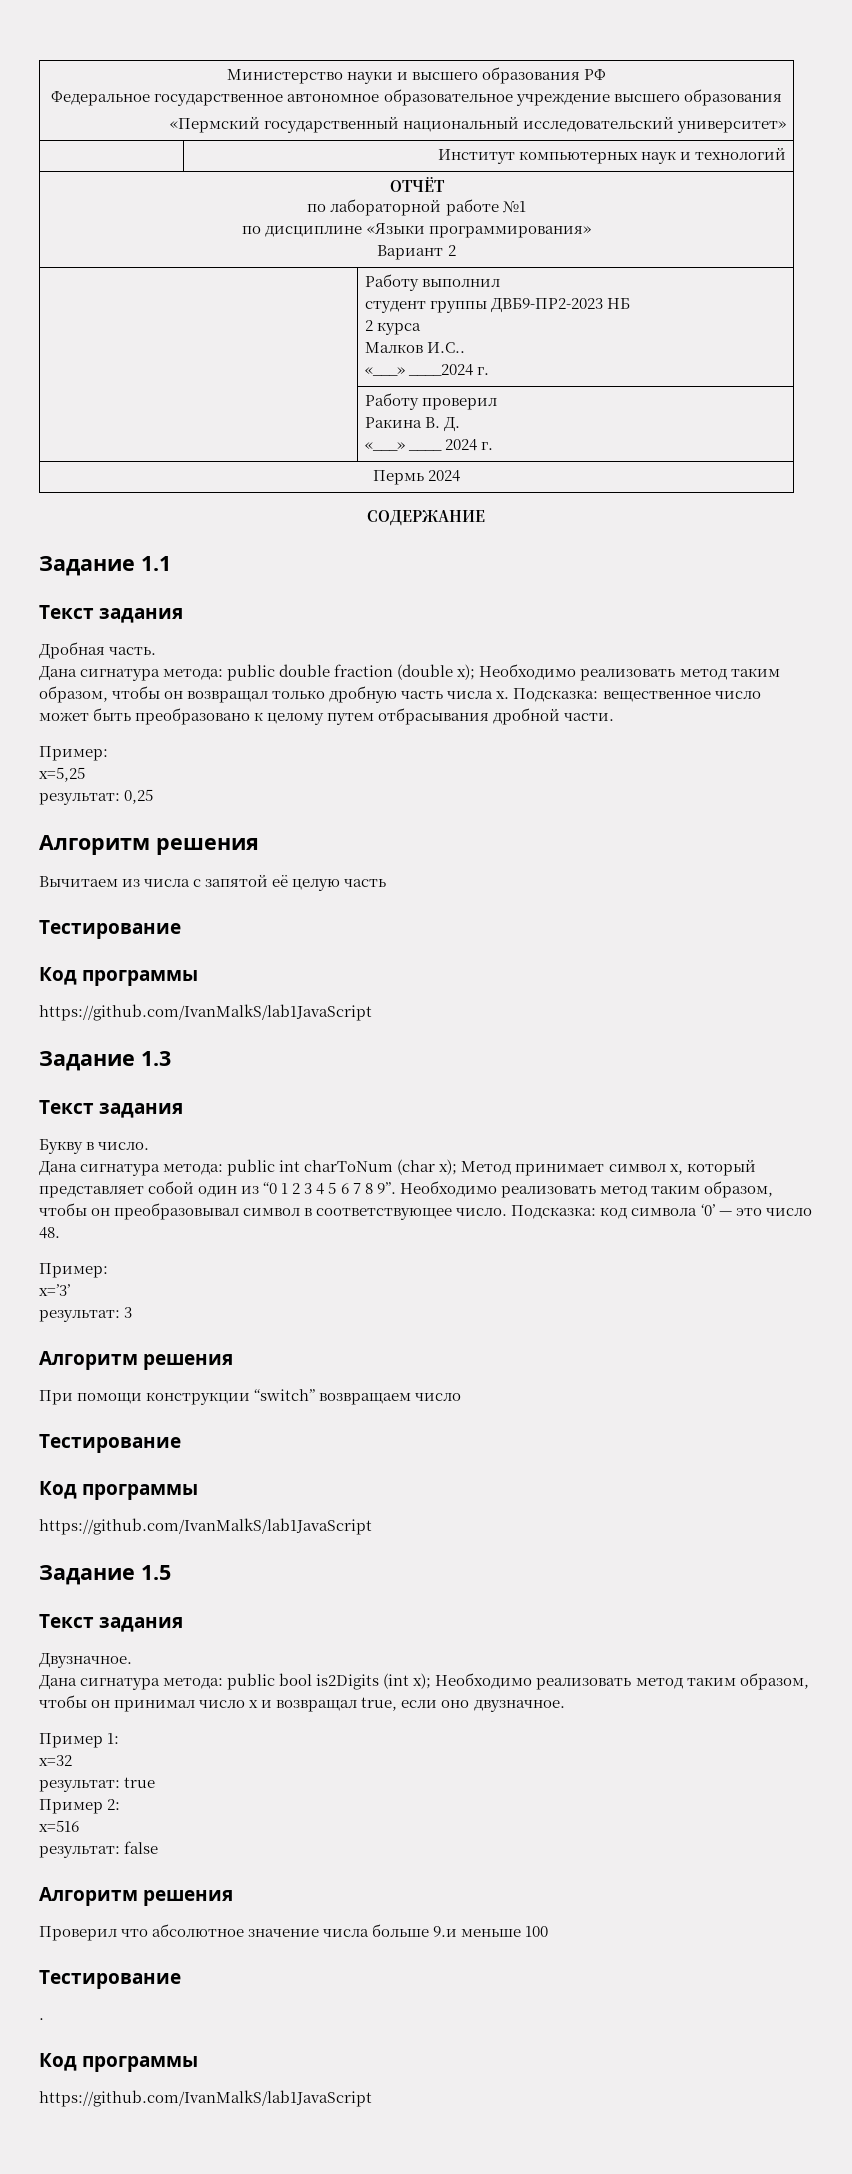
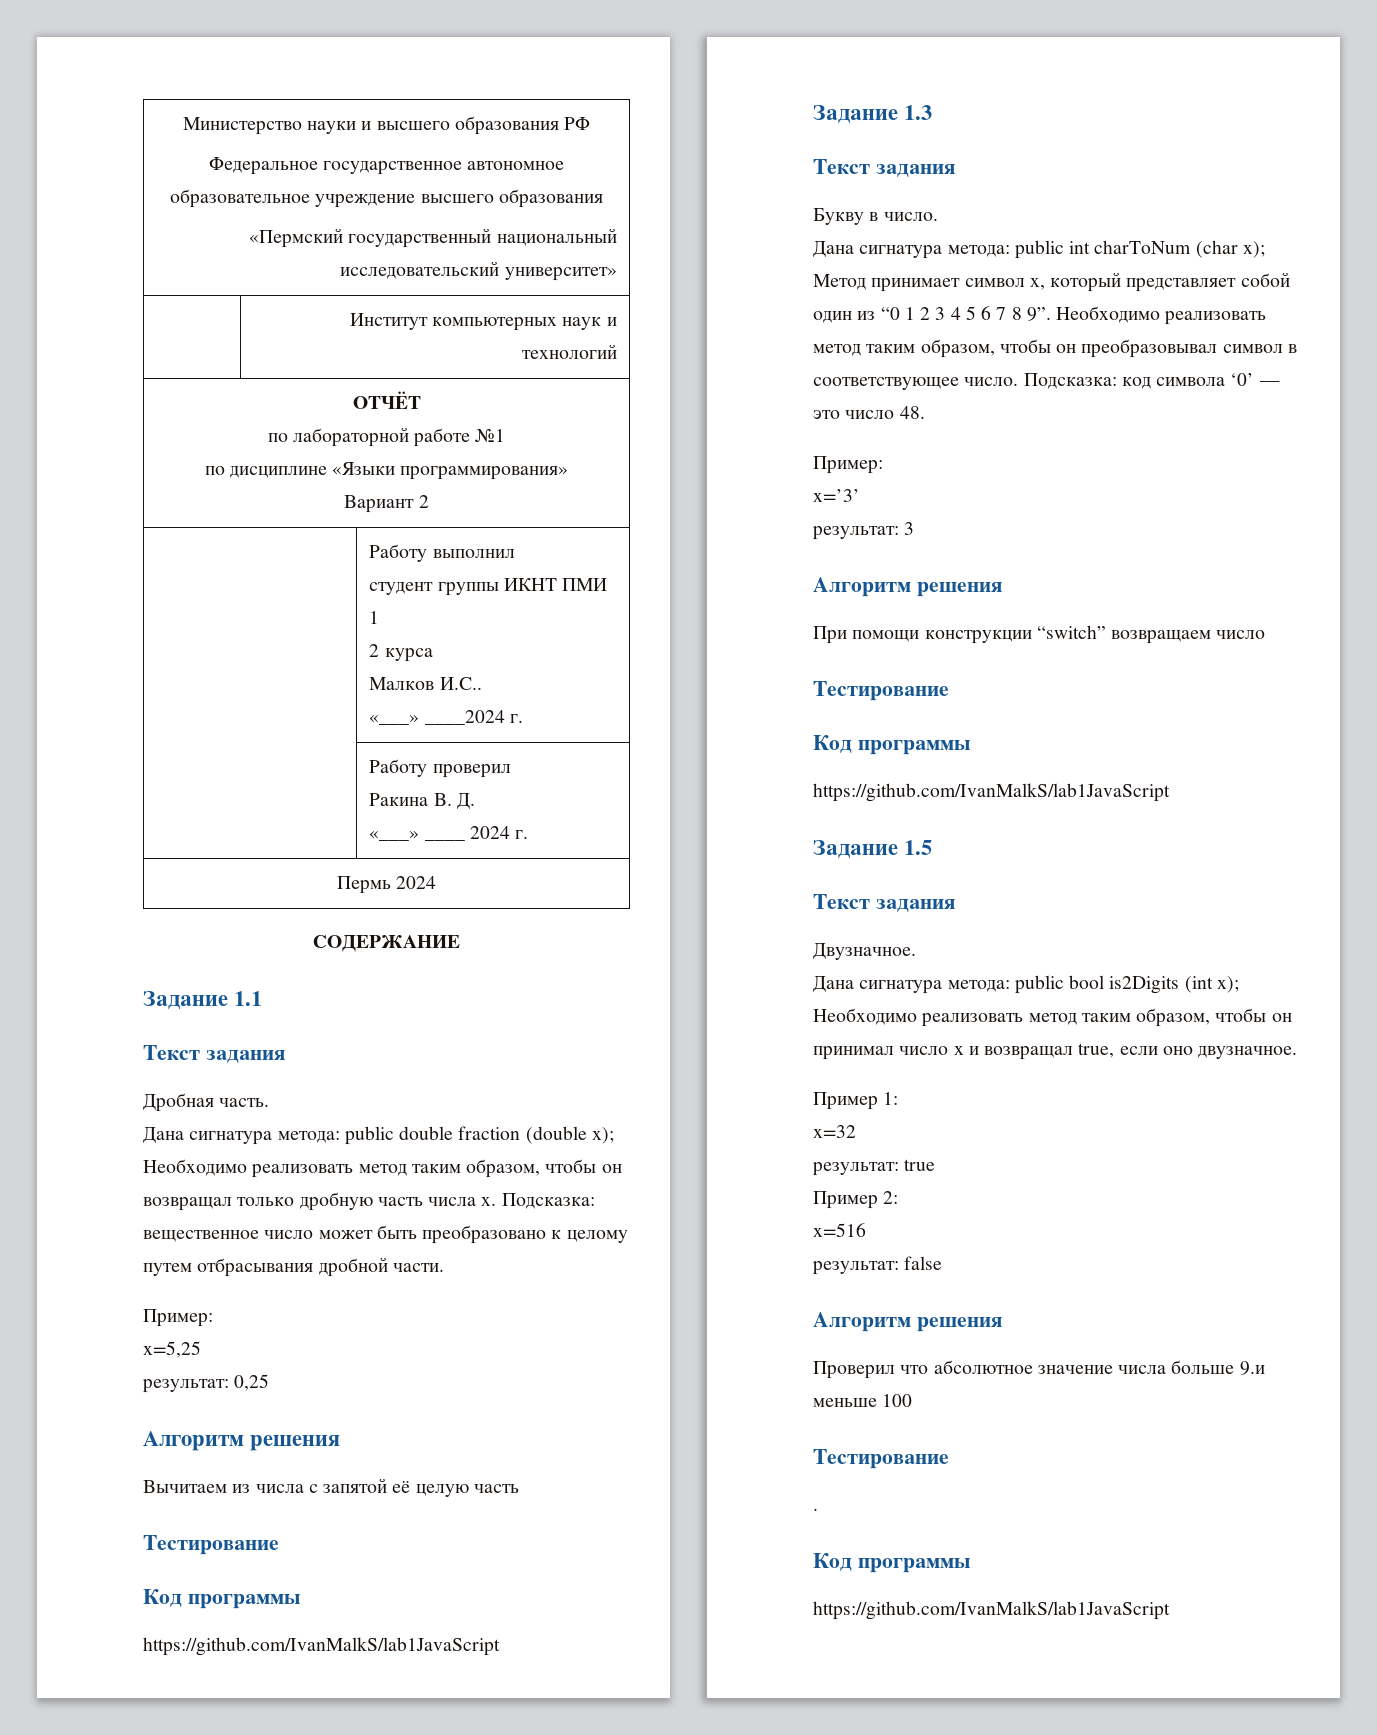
  | Работу выполнил
- студент группы ДВБ9-ПР2-2023 НБ
+ студент группы ИКНТ ПМИ 1

